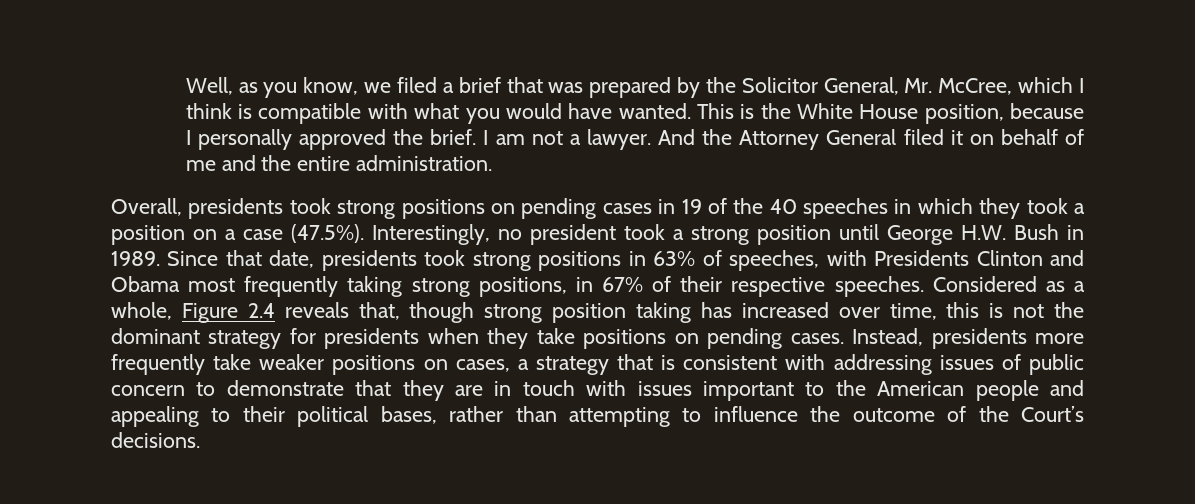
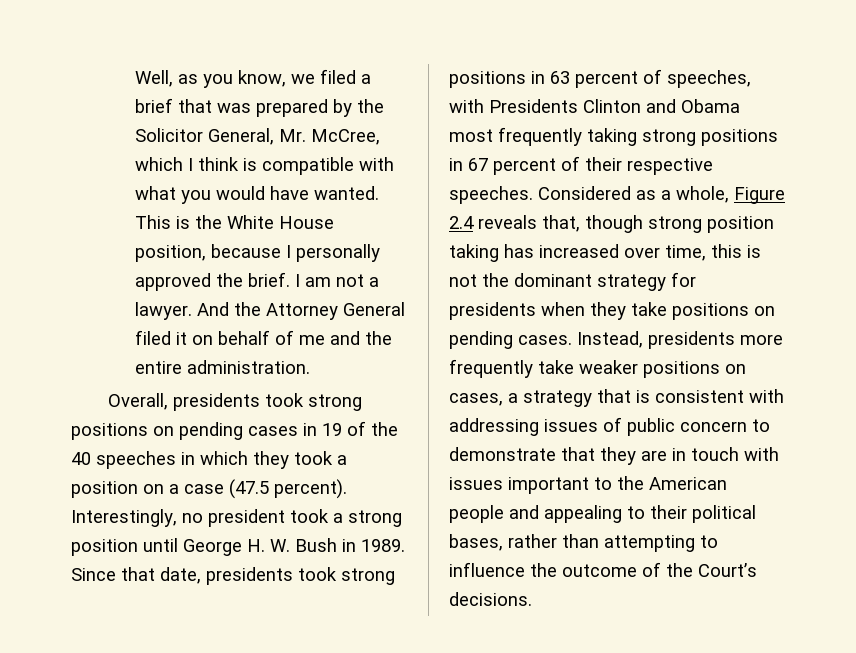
- Overall, presidents took strong positions on pending cases in 19 of the 40 speeches in which they took a position on a case (47.5%). Interestingly, no president took a strong position until George H.W. Bush in 1989.
+ Overall, presidents took strong positions on pending cases in 19 of the 40 speeches in which they took a position on a case (47.5 percent). Interestingly, no president took a strong position until George H. W. Bush in 1989.
- Since that date, presidents took strong positions in 63% of speeches, with Presidents Clinton and Obama most frequently taking strong positions, in 67% of their respective speeches.
+ Since that date, presidents took strong positions in 63 percent of speeches, with Presidents Clinton and Obama most frequently taking strong positions in 67 percent of their respective speeches.

